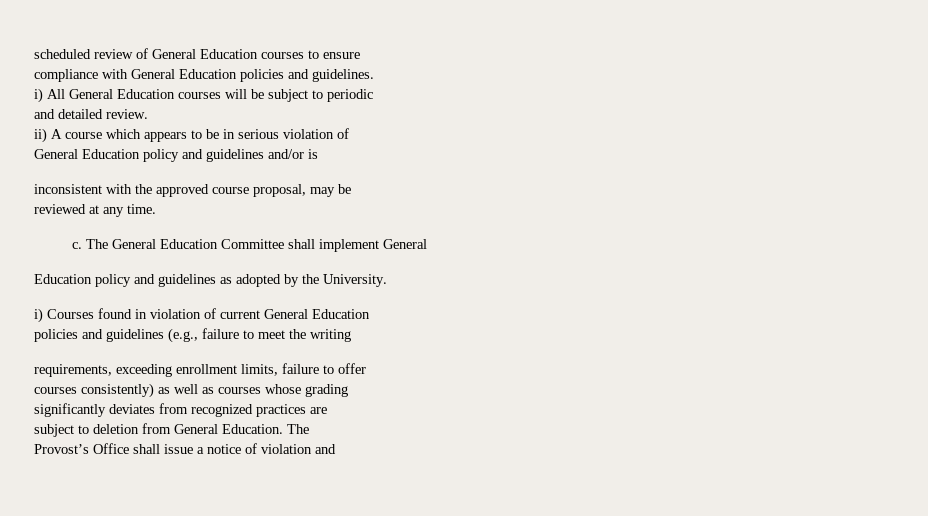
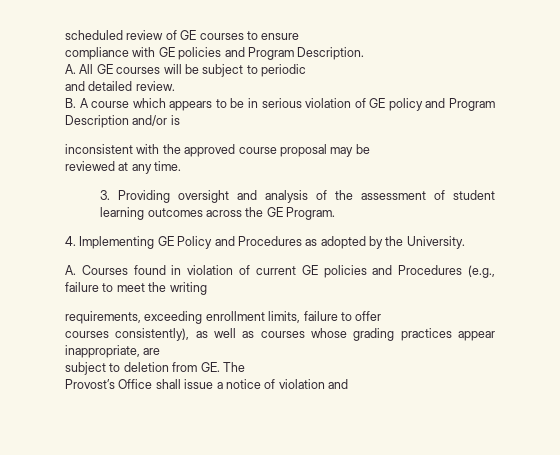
- scheduled review of General Education courses to ensure
+ scheduled review of GE courses to ensure
- compliance with General Education policies and guidelines.
- i) All General Education courses will be subject to periodic
+ compliance with GE policies and Program Description.
+ A. All GE courses will be subject to periodic
- ii) A course which appears to be in serious violation of
- General Education policy and guidelines and/or is
+ B. A course which appears to be in serious violation of GE policy and Program Description and/or is
- inconsistent with the approved course proposal, may be
+ inconsistent with the approved course proposal may be
- c. The General Education Committee shall implement General
- Education policy and guidelines as adopted by the University.
+ 3. Providing oversight and analysis of the assessment of student learning outcomes across the GE Program.
+ 4. Implementing GE Policy and Procedures as adopted by the University.
- i) Courses found in violation of current General Education
- policies and guidelines (e.g., failure to meet the writing
+ A. Courses found in violation of current GE policies and Procedures (e.g., failure to meet the writing
- courses consistently) as well as courses whose grading
- significantly deviates from recognized practices are
+ courses consistently), as well as courses whose grading practices appear inappropriate, are
- subject to deletion from General Education. The
+ subject to deletion from GE. The

